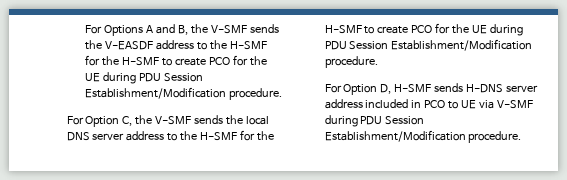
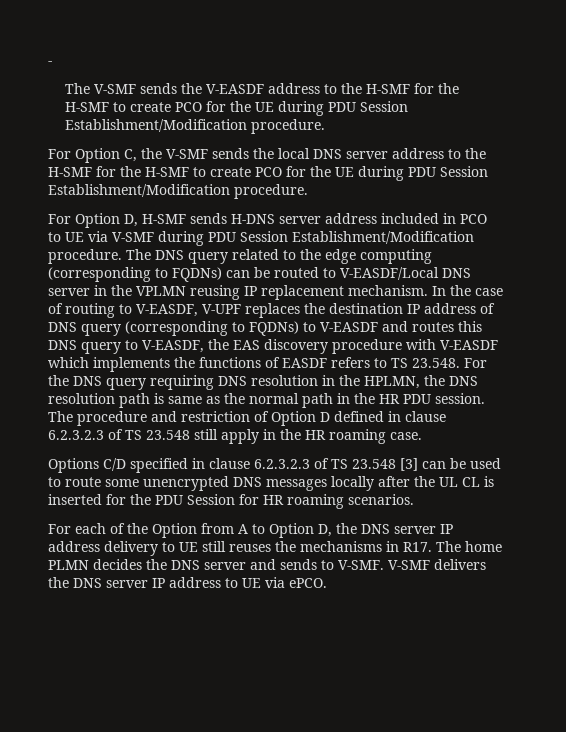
- For Options A and B, the V-SMF sends the V-EASDF address to the H-SMF for the H-SMF to create PCO for the UE during PDU Session Establishment/Modification procedure.
+ -
+ The V-SMF sends the V-EASDF address to the H-SMF for the H-SMF to create PCO for the UE during PDU Session Establishment/Modification procedure.
+ The DNS query related to the edge computing (corresponding to FQDNs) can be routed to V-EASDF/Local DNS server in the VPLMN reusing IP replacement mechanism. In the case of routing to V-EASDF, V-UPF replaces the destination IP address of DNS query (corresponding to FQDNs) to V-EASDF and routes this DNS query to V-EASDF, the EAS discovery procedure with V-EASDF which implements the functions of EASDF refers to TS 23.548. For the DNS query requiring DNS resolution in the HPLMN, the DNS resolution path is same as the normal path in the HR PDU session. The procedure and restriction of Option D defined in clause 6.2.3.2.3 of TS 23.548 still apply in the HR roaming case.
+ Options C/D specified in clause 6.2.3.2.3 of TS 23.548 [3] can be used to route some unencrypted DNS messages locally after the UL CL is inserted for the PDU Session for HR roaming scenarios.
+ For each of the Option from A to Option D, the DNS server IP address delivery to UE still reuses the mechanisms in R17. The home PLMN decides the DNS server and sends to V-SMF. V-SMF delivers the DNS server IP address to UE via ePCO.

